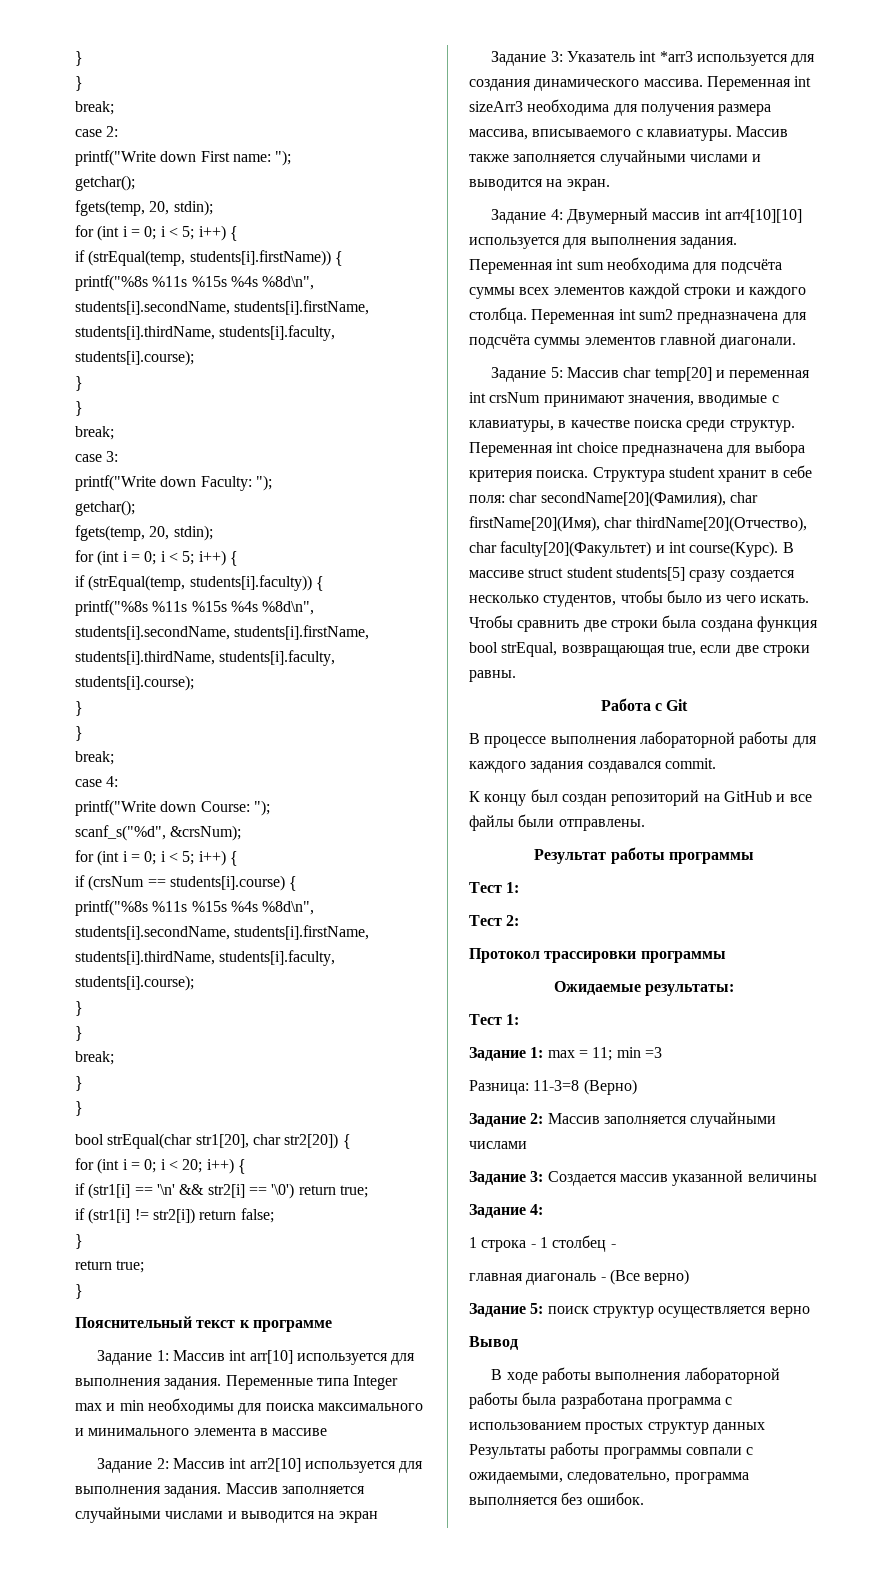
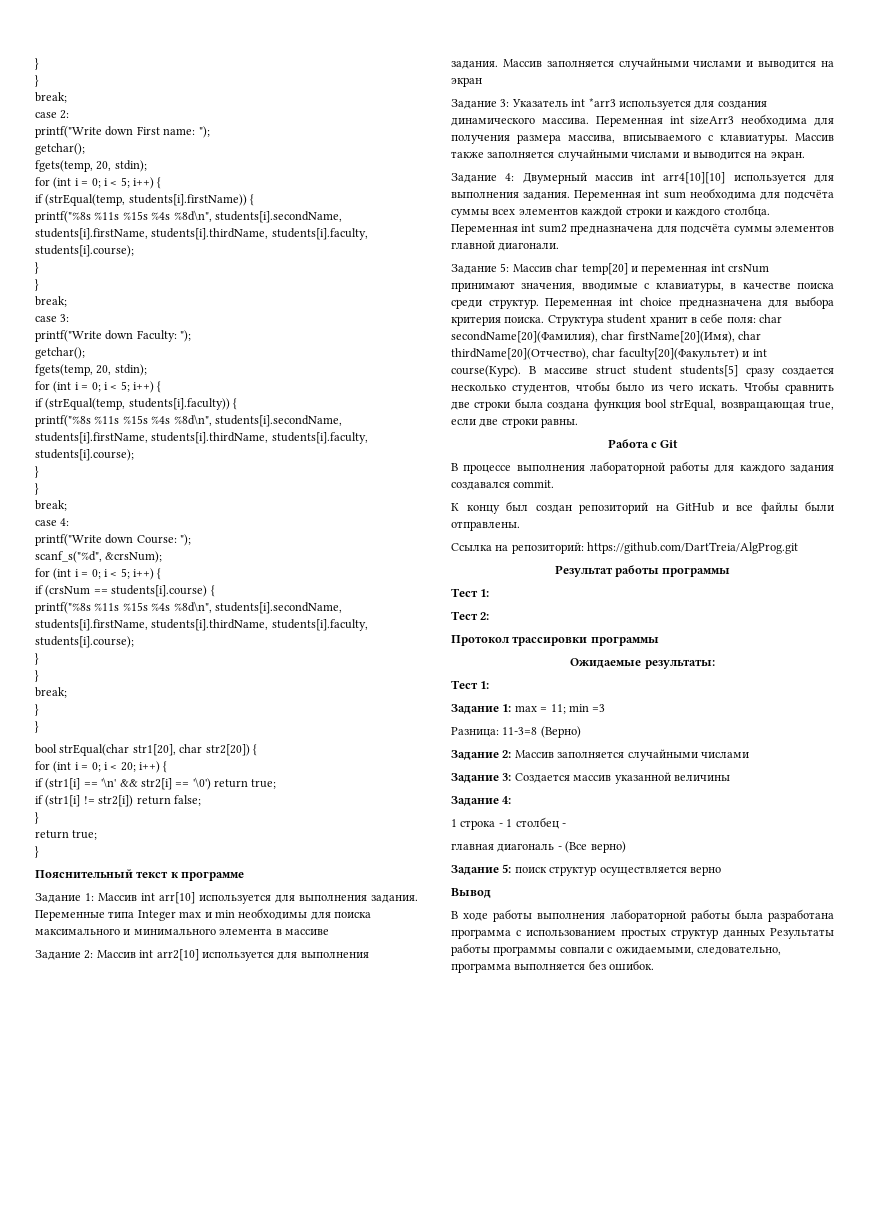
+ Ссылка на репозиторий: https://github.com/DartTreia/AlgProg.git

